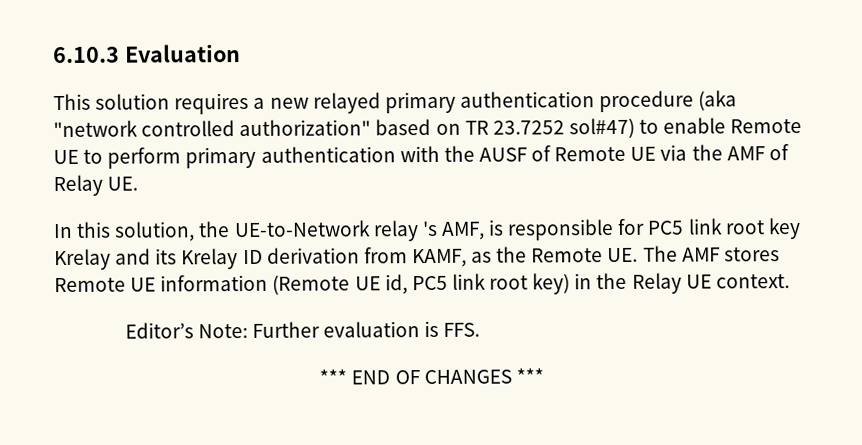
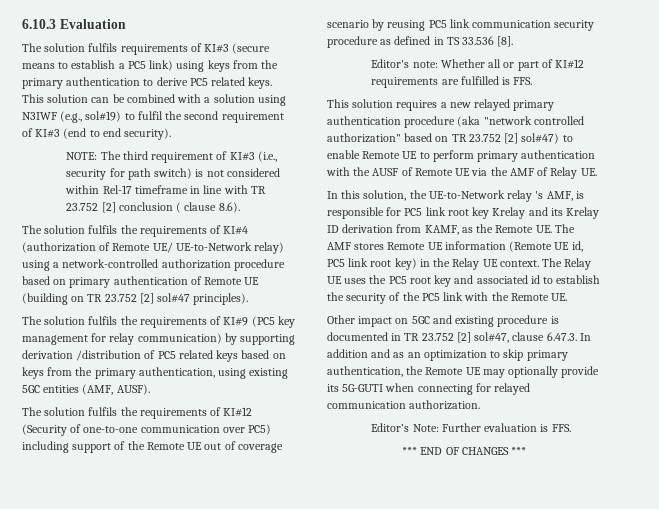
+ The solution fulfils requirements of KI#3 (secure means to establish a PC5 link) using keys from the primary authentication to derive PC5 related keys. This solution can be combined with a solution using N3IWF (e.g., sol#19) to fulfil the second requirement of KI#3 (end to end security).
+ NOTE: The third requirement of KI#3 (i.e., security for path switch) is not considered within Rel-17 timeframe in line with TR 23.752 [2] conclusion ( clause 8.6).
+ The solution fulfils the requirements of KI#4 (authorization of Remote UE/ UE-to-Network relay) using a network-controlled authorization procedure based on primary authentication of Remote UE (building on TR 23.752 [2] sol#47 principles).
+ The solution fulfils the requirements of KI#9 (PC5 key management for relay communication) by supporting derivation /distribution of PC5 related keys based on keys from the primary authentication, using existing 5GC entities (AMF, AUSF).
+ The solution fulfils the requirements of KI#12 (Security of one-to-one communication over PC5) including support of the Remote UE out of coverage scenario by reusing PC5 link communication security procedure as defined in TS 33.536 [8].
+ Editor's note: Whether all or part of KI#12 requirements are fulfilled is FFS.
- This solution requires a new relayed primary authentication procedure (aka "network controlled authorization" based on TR 23.7252 sol#47) to enable Remote UE to perform primary authentication with the AUSF of Remote UE via the AMF of Relay UE.
+ This solution requires a new relayed primary authentication procedure (aka "network controlled authorization" based on TR 23.752 [2] sol#47) to enable Remote UE to perform primary authentication with the AUSF of Remote UE via the AMF of Relay UE.
+ The Relay UE uses the PC5 root key and associated id to establish the security of the PC5 link with the Remote UE.
+ Other impact on 5GC and existing procedure is documented in TR 23.752 [2] sol#47, clause 6.47.3. In addition and as an optimization to skip primary authentication, the Remote UE may optionally provide its 5G-GUTI when connecting for relayed communication authorization.

